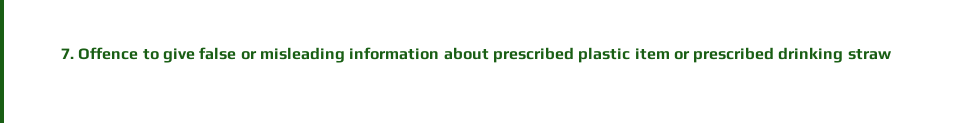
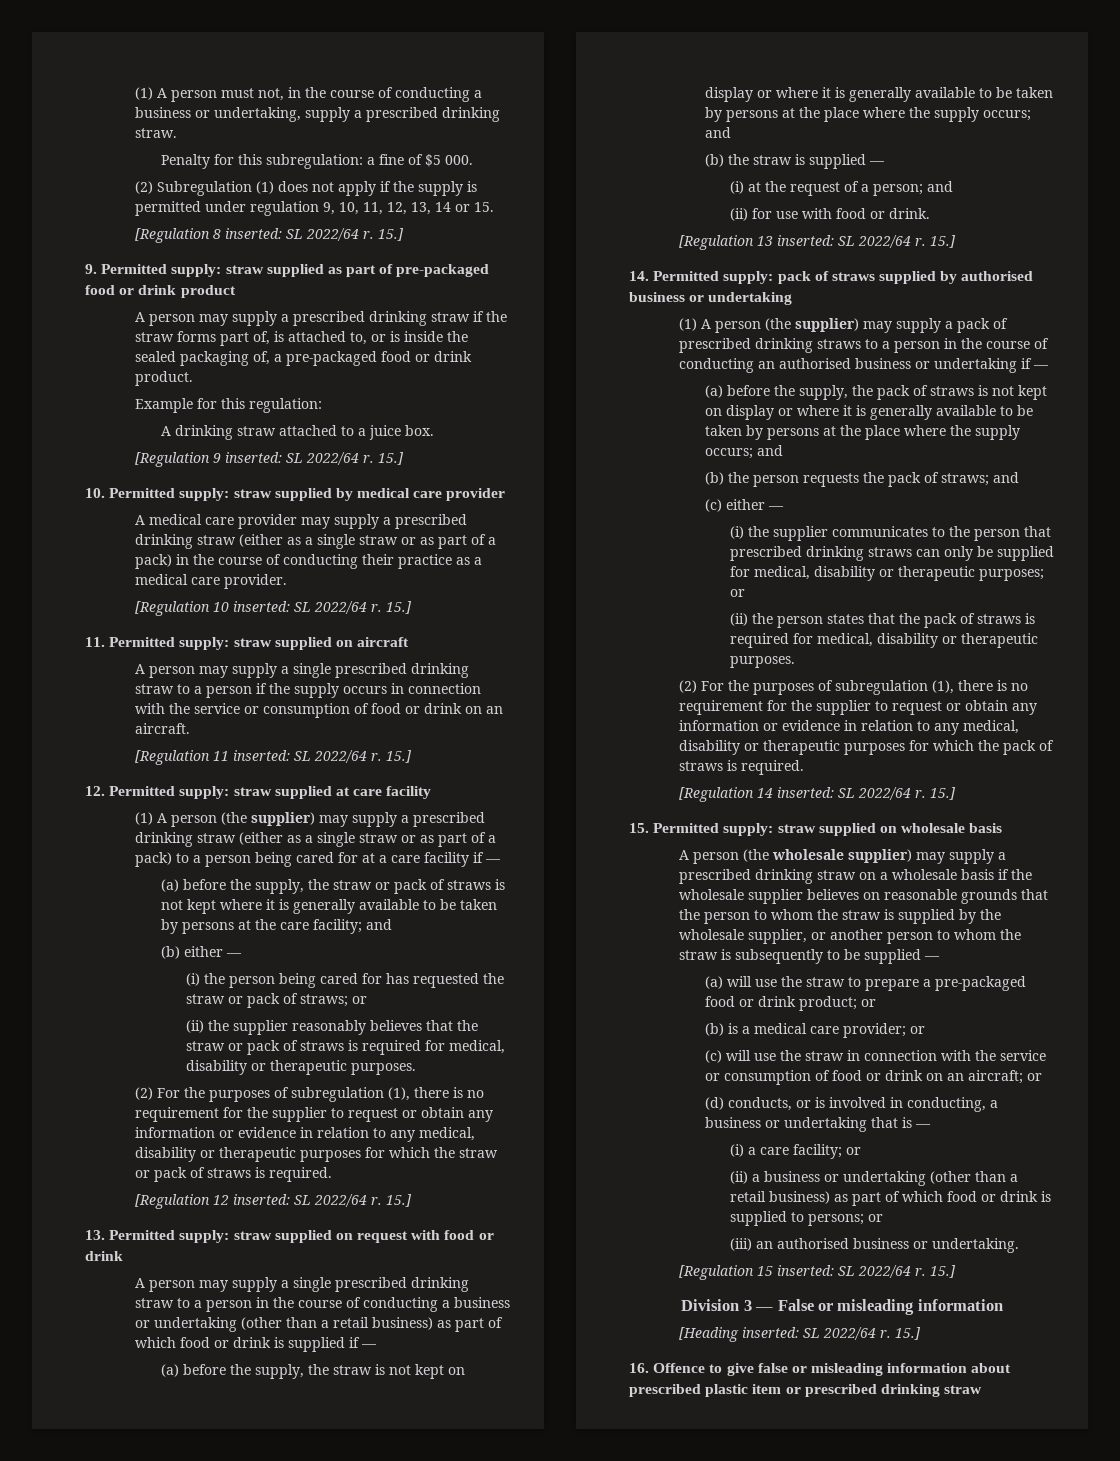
- 7. Offence to give false or misleading information about prescribed plastic item or prescribed drinking straw
+ (1) A person must not, in the course of conducting a business or undertaking, supply a prescribed drinking straw.
+ Penalty for this subregulation: a fine of $5 000.
+ (2) Subregulation (1) does not apply if the supply is permitted under regulation 9, 10, 11, 12, 13, 14 or 15.
+ [Regulation 8 inserted: SL 2022/64 r. 15.]
+ 9. Permitted supply: straw supplied as part of pre-packaged food or drink product
+ A person may supply a prescribed drinking straw if the straw forms part of, is attached to, or is inside the sealed packaging of, a pre-packaged food or drink product.
+ Example for this regulation:
+ A drinking straw attached to a juice box.
+ [Regulation 9 inserted: SL 2022/64 r. 15.]
+ 10. Permitted supply: straw supplied by medical care provider
+ A medical care provider may supply a prescribed drinking straw (either as a single straw or as part of a pack) in the course of conducting their practice as a medical care provider.
+ [Regulation 10 inserted: SL 2022/64 r. 15.]
+ 11. Permitted supply: straw supplied on aircraft
+ A person may supply a single prescribed drinking straw to a person if the supply occurs in connection with the service or consumption of food or drink on an aircraft.
+ [Regulation 11 inserted: SL 2022/64 r. 15.]
+ 12. Permitted supply: straw supplied at care facility
+ (1) A person (the supplier) may supply a prescribed drinking straw (either as a single straw or as part of a pack) to a person being cared for at a care facility if —
+ (a) before the supply, the straw or pack of straws is not kept where it is generally available to be taken by persons at the care facility; and
+ (b) either —
+ (i) the person being cared for has requested the straw or pack of straws; or
+ (ii) the supplier reasonably believes that the straw or pack of straws is required for medical, disability or therapeutic purposes.
+ (2) For the purposes of subregulation (1), there is no requirement for the supplier to request or obtain any information or evidence in relation to any medical, disability or therapeutic purposes for which the straw or pack of straws is required.
+ [Regulation 12 inserted: SL 2022/64 r. 15.]
+ 13. Permitted supply: straw supplied on request with food or drink
+ A person may supply a single prescribed drinking straw to a person in the course of conducting a business or undertaking (other than a retail business) as part of which food or drink is supplied if —
+ (a) before the supply, the straw is not kept on display or where it is generally available to be taken by persons at the place where the supply occurs; and
+ (b) the straw is supplied —
+ (i) at the request of a person; and
+ (ii) for use with food or drink.
+ [Regulation 13 inserted: SL 2022/64 r. 15.]
+ 14. Permitted supply: pack of straws supplied by authorised business or undertaking
+ (1) A person (the supplier) may supply a pack of prescribed drinking straws to a person in the course of conducting an authorised business or undertaking if —
+ (a) before the supply, the pack of straws is not kept on display or where it is generally available to be taken by persons at the place where the supply occurs; and
+ (b) the person requests the pack of straws; and
+ (c) either —
+ (i) the supplier communicates to the person that prescribed drinking straws can only be supplied for medical, disability or therapeutic purposes; or
+ (ii) the person states that the pack of straws is required for medical, disability or therapeutic purposes.
+ (2) For the purposes of subregulation (1), there is no requirement for the supplier to request or obtain any information or evidence in relation to any medical, disability or therapeutic purposes for which the pack of straws is required.
+ [Regulation 14 inserted: SL 2022/64 r. 15.]
+ 15. Permitted supply: straw supplied on wholesale basis
+ A person (the wholesale supplier) may supply a prescribed drinking straw on a wholesale basis if the wholesale supplier believes on reasonable grounds that the person to whom the straw is supplied by the wholesale supplier, or another person to whom the straw is subsequently to be supplied —
+ (a) will use the straw to prepare a pre-packaged food or drink product; or
+ (b) is a medical care provider; or
+ (c) will use the straw in connection with the service or consumption of food or drink on an aircraft; or
+ (d) conducts, or is involved in conducting, a business or undertaking that is —
+ (i) a care facility; or
+ (ii) a business or undertaking (other than a retail business) as part of which food or drink is supplied to persons; or
+ (iii) an authorised business or undertaking.
+ [Regulation 15 inserted: SL 2022/64 r. 15.]
+ Division 3 — False or misleading information
+ [Heading inserted: SL 2022/64 r. 15.]
+ 16. Offence to give false or misleading information about prescribed plastic item or prescribed drinking straw

